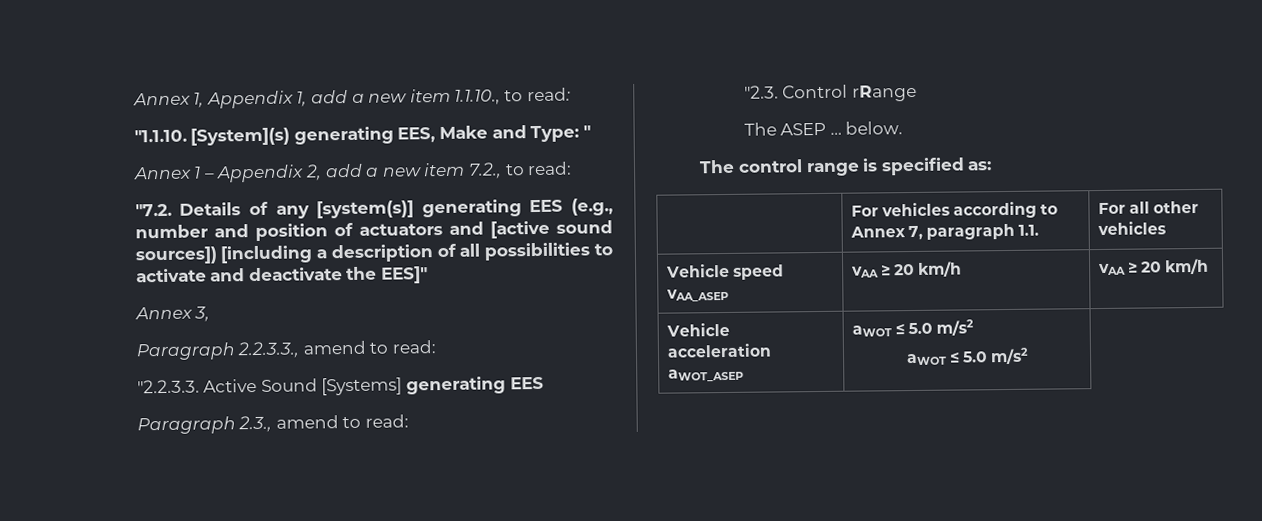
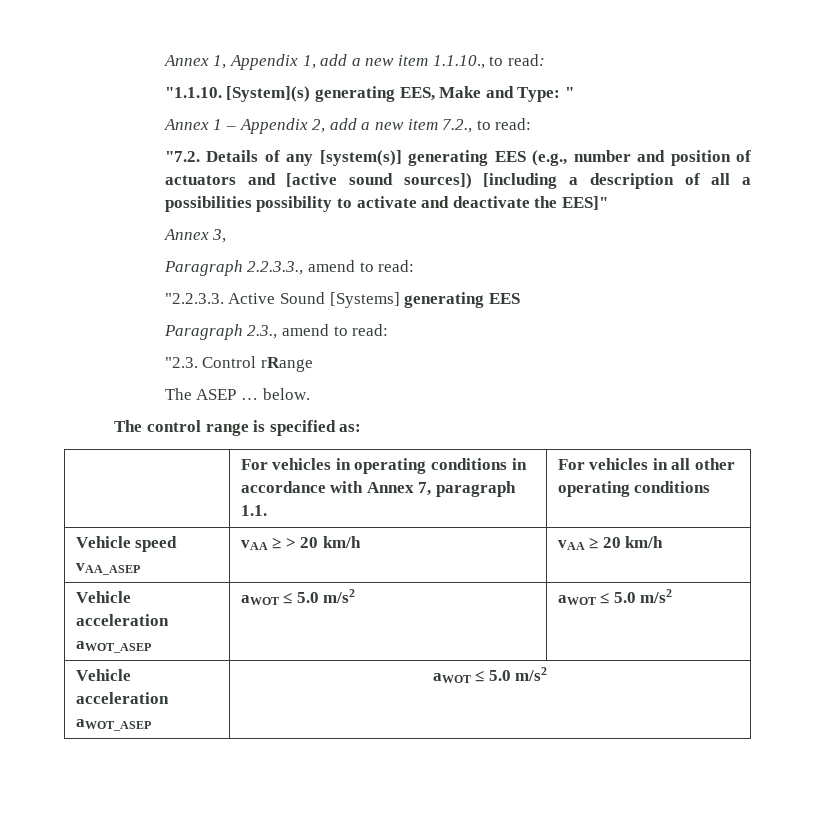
- "7.2. Details of any [system(s)] generating EES (e.g., number and position of actuators and [active sound sources]) [including a description of all possibilities to activate and deactivate the EES]"
+ "7.2. Details of any [system(s)] generating EES (e.g., number and position of actuators and [active sound sources]) [including a description of all a possibilities possibility to activate and deactivate the EES]"
- | For vehicles according to Annex 7, paragraph 1.1. | For all other vehicles
+ | For vehicles in operating conditions in accordance with Annex 7, paragraph 1.1. | For vehicles in all other operating conditions
- Vehicle speed vAA_ASEP | vAA ≥ 20 km/h | vAA ≥ 20 km/h
+ Vehicle speed vAA_ASEP | vAA ≥ > 20 km/h | vAA ≥ 20 km/h
+ Vehicle acceleration aWOT_ASEP | aWOT ≤ 5.0 m/s2 | aWOT ≤ 5.0 m/s2
  Vehicle acceleration aWOT_ASEP | aWOT ≤ 5.0 m/s2
- aWOT ≤ 5.0 m/s2

